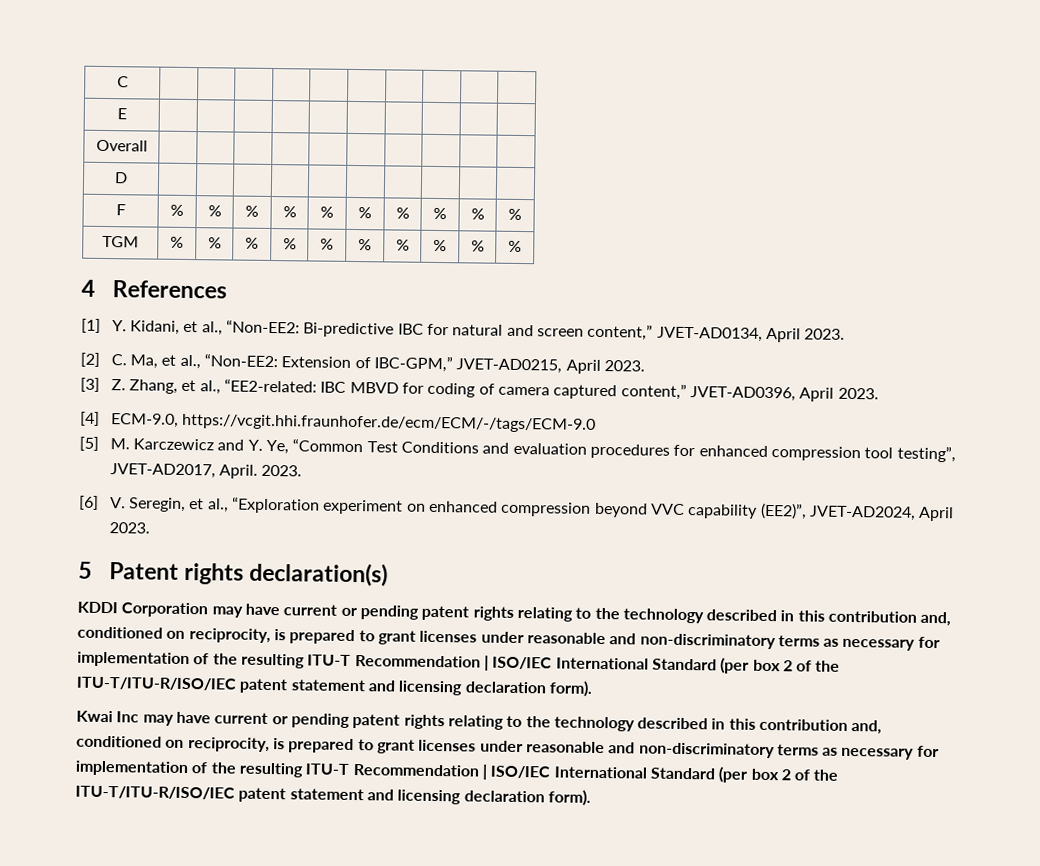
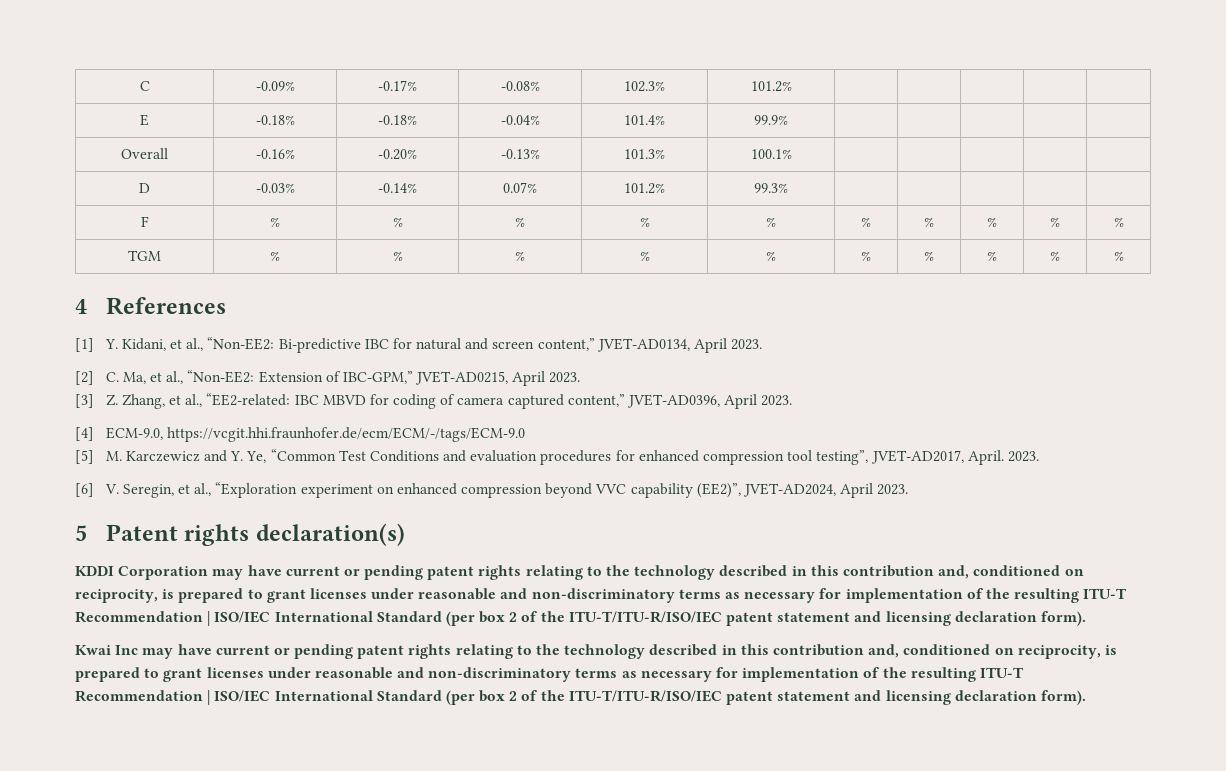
- C | | | | | | | | | |
- E | | | | | | | | | |
- Overall | | | | | | | | | |
- D | | | | | | | | | |
+ C | -0.09% | -0.17% | -0.08% | 102.3% | 101.2% | | | | |
+ E | -0.18% | -0.18% | -0.04% | 101.4% | 99.9% | | | | |
+ Overall | -0.16% | -0.20% | -0.13% | 101.3% | 100.1% | | | | |
+ D | -0.03% | -0.14% | 0.07% | 101.2% | 99.3% | | | | |

